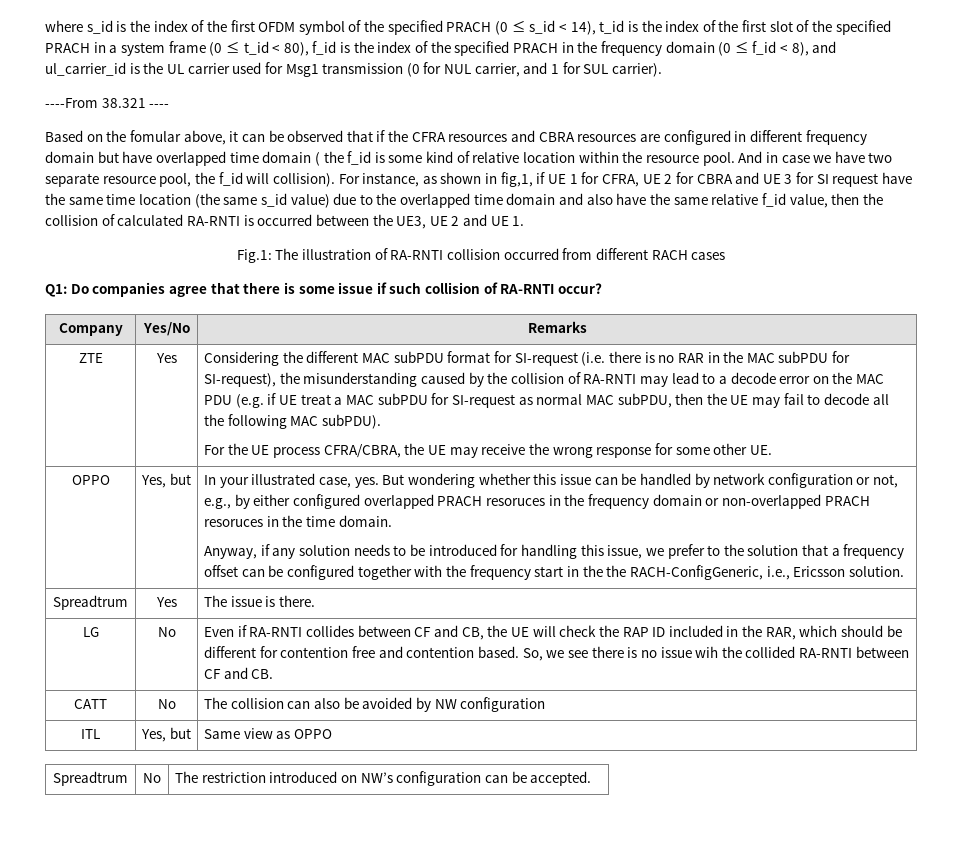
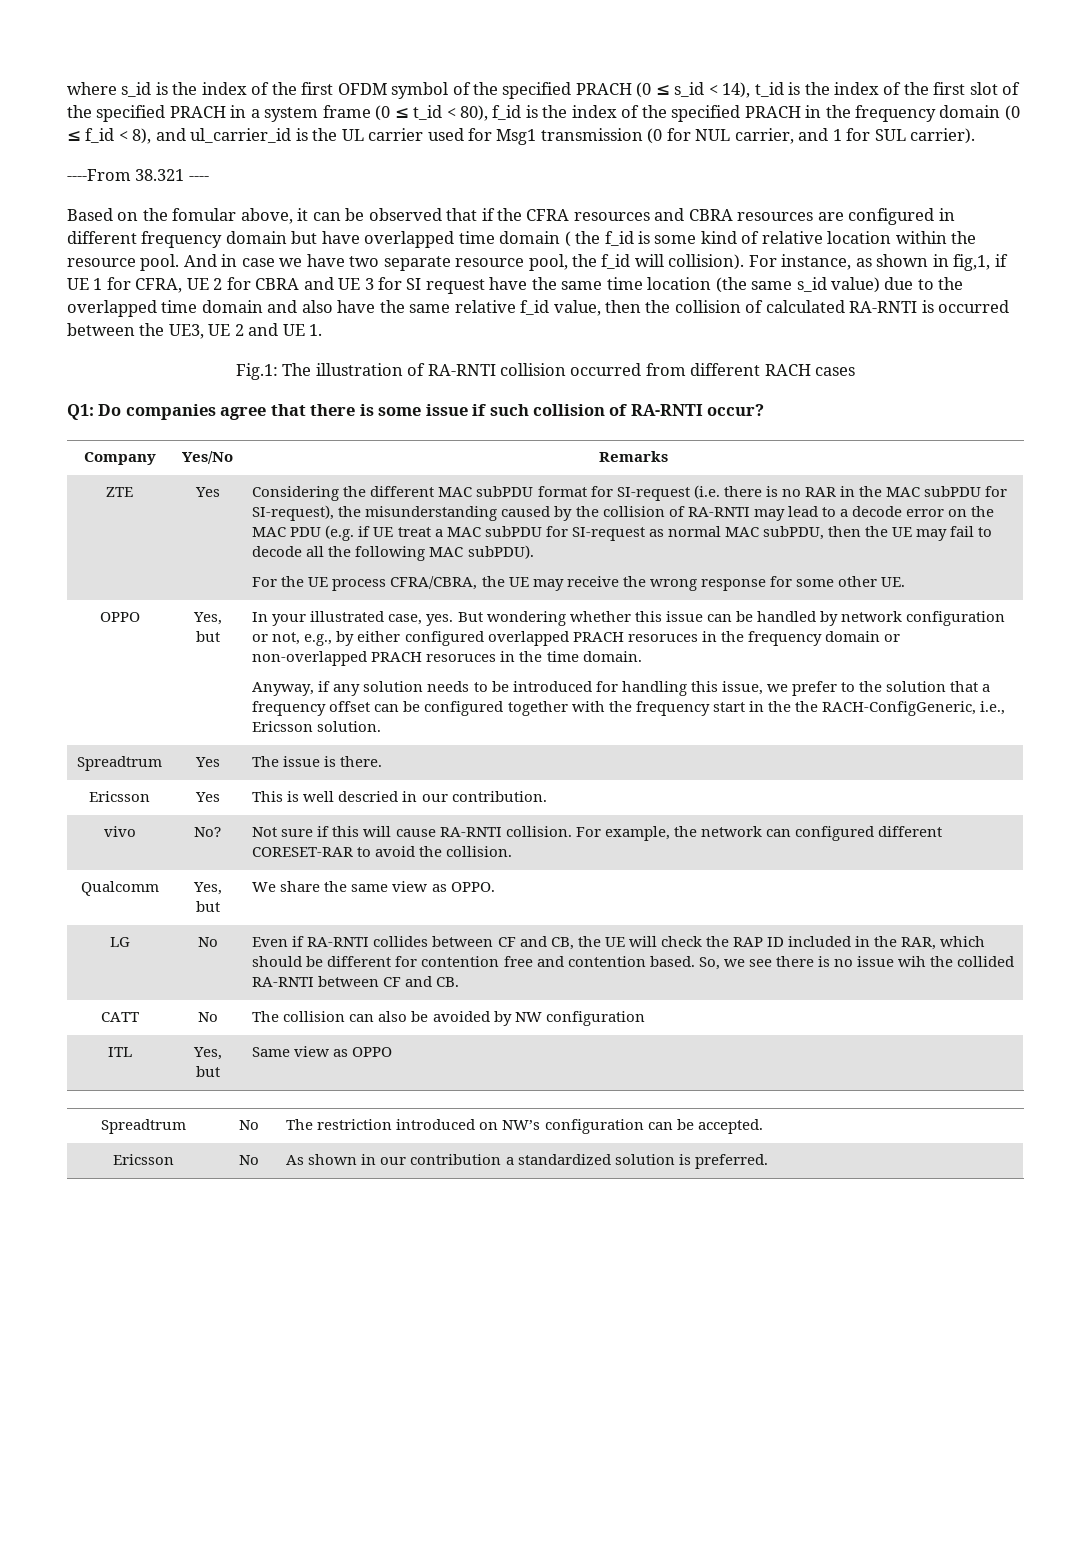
+ Ericsson | Yes | This is well descried in our contribution.
+ vivo | No? | Not sure if this will cause RA-RNTI collision. For example, the network can configured different CORESET-RAR to avoid the collision.
+ Qualcomm | Yes, but | We share the same view as OPPO.
+ Ericsson | No | As shown in our contribution a standardized solution is preferred.

